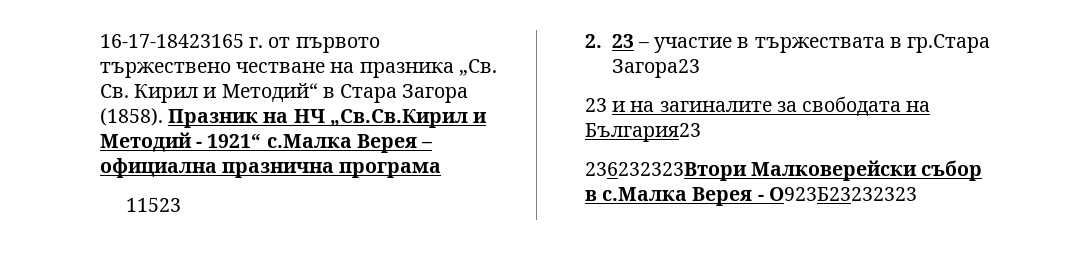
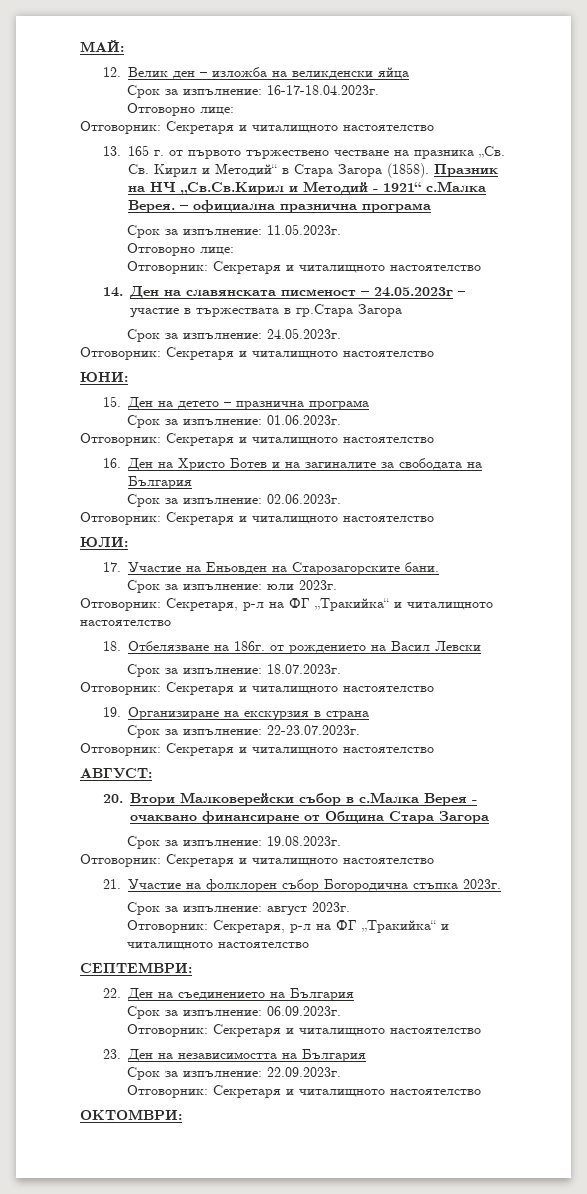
- 16-17-18423165 г. от първото тържествено честване на празника „Св.
+ МАЙ:
+ 12. Велик ден – изложба на великденски яйца
+ Срок за изпълнение: 16-17-18.04.2023г.
+ Отговорно лице:
+ Отговорник: Секретаря и читалищното настоятелство
+ 13. 165 г. от първото тържествено честване на празника „Св.
- Празник на НЧ „Св.Св.Кирил и Методий - 1921“ с.Малка Верея – официална празнична програма
+ Празник на НЧ „Св.Св.Кирил и Методий - 1921“ с.Малка Верея. – официална празнична програма
- 11523
- 2. 23 – участие в тържествата в гр.Стара Загора23
- 23 и на загиналите за свободата на България23
- 236232323Втори Малковерейски събор в с.Малка Верея - О923Б23232323
+ Срок за изпълнение: 11.05.2023г.
+ Отговорно лице:
+ Отговорник: Секретаря и читалищното настоятелство
+ 14. Ден на славянската писменост – 24.05.2023г – участие в тържествата в гр.Стара Загора
+ Срок за изпълнение: 24.05.2023г.
+ Отговорник: Секретаря и читалищното настоятелство
+ ЮНИ:
+ 15. Ден на детето – празнична програма
+ Срок за изпълнение: 01.06.2023г.
+ Отговорник: Секретаря и читалищното настоятелство
+ 16. Ден на Христо Ботев и на загиналите за свободата на България
+ Срок за изпълнение: 02.06.2023г.
+ Отговорник: Секретаря и читалищното настоятелство
+ ЮЛИ:
+ 17. Участие на Еньовден на Старозагорските бани.
+ Срок за изпълнение: юли 2023г.
+ Отговорник: Секретаря, р-л на ФГ „Тракийка“ и читалищното настоятелство
+ 18. Отбелязване на 186г. от рождението на Васил Левски
+ Срок за изпълнение: 18.07.2023г.
+ Отговорник: Секретаря и читалищното настоятелство
+ 19. Организиране на екскурзия в страна
+ Срок за изпълнение: 22-23.07.2023г.
+ Отговорник: Секретаря и читалищното настоятелство
+ АВГУСТ:
+ 20. Втори Малковерейски събор в с.Малка Верея - очаквано финансиране от Община Стара Загора
+ Срок за изпълнение: 19.08.2023г.
+ Отговорник: Секретаря и читалищното настоятелство
+ 21. Участие на фолклорен събор Богородична стъпка 2023г.
+ Срок за изпълнение: август 2023г.
+ Отговорник: Секретаря, р-л на ФГ „Тракийка“ и читалищното настоятелство
+ СЕПТЕМВРИ:
+ 22. Ден на съединението на България
+ Срок за изпълнение: 06.09.2023г.
+ Отговорник: Секретаря и читалищното настоятелство
+ 23. Ден на независимостта на България
+ Срок за изпълнение: 22.09.2023г.
+ Отговорник: Секретаря и читалищното настоятелство
+ ОКТОМВРИ:

